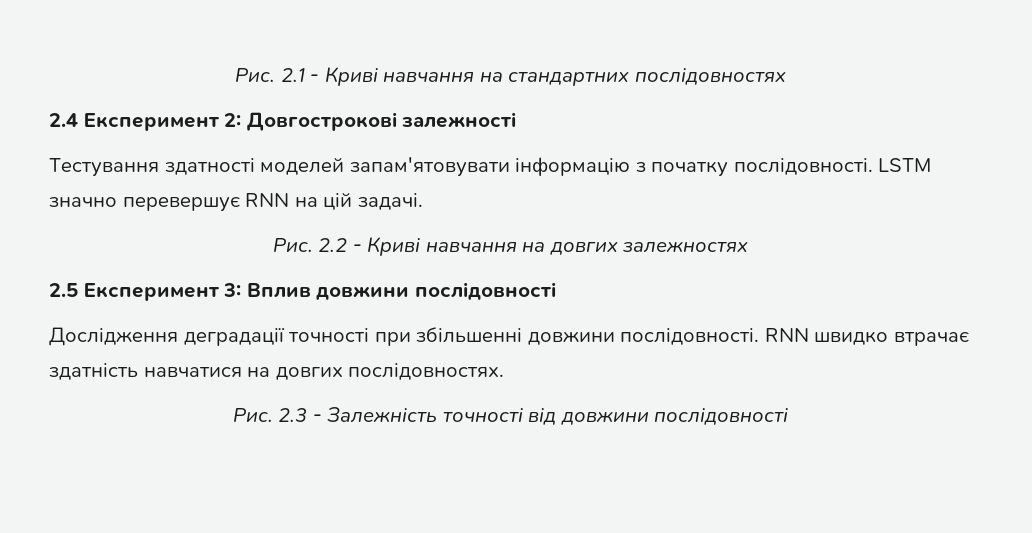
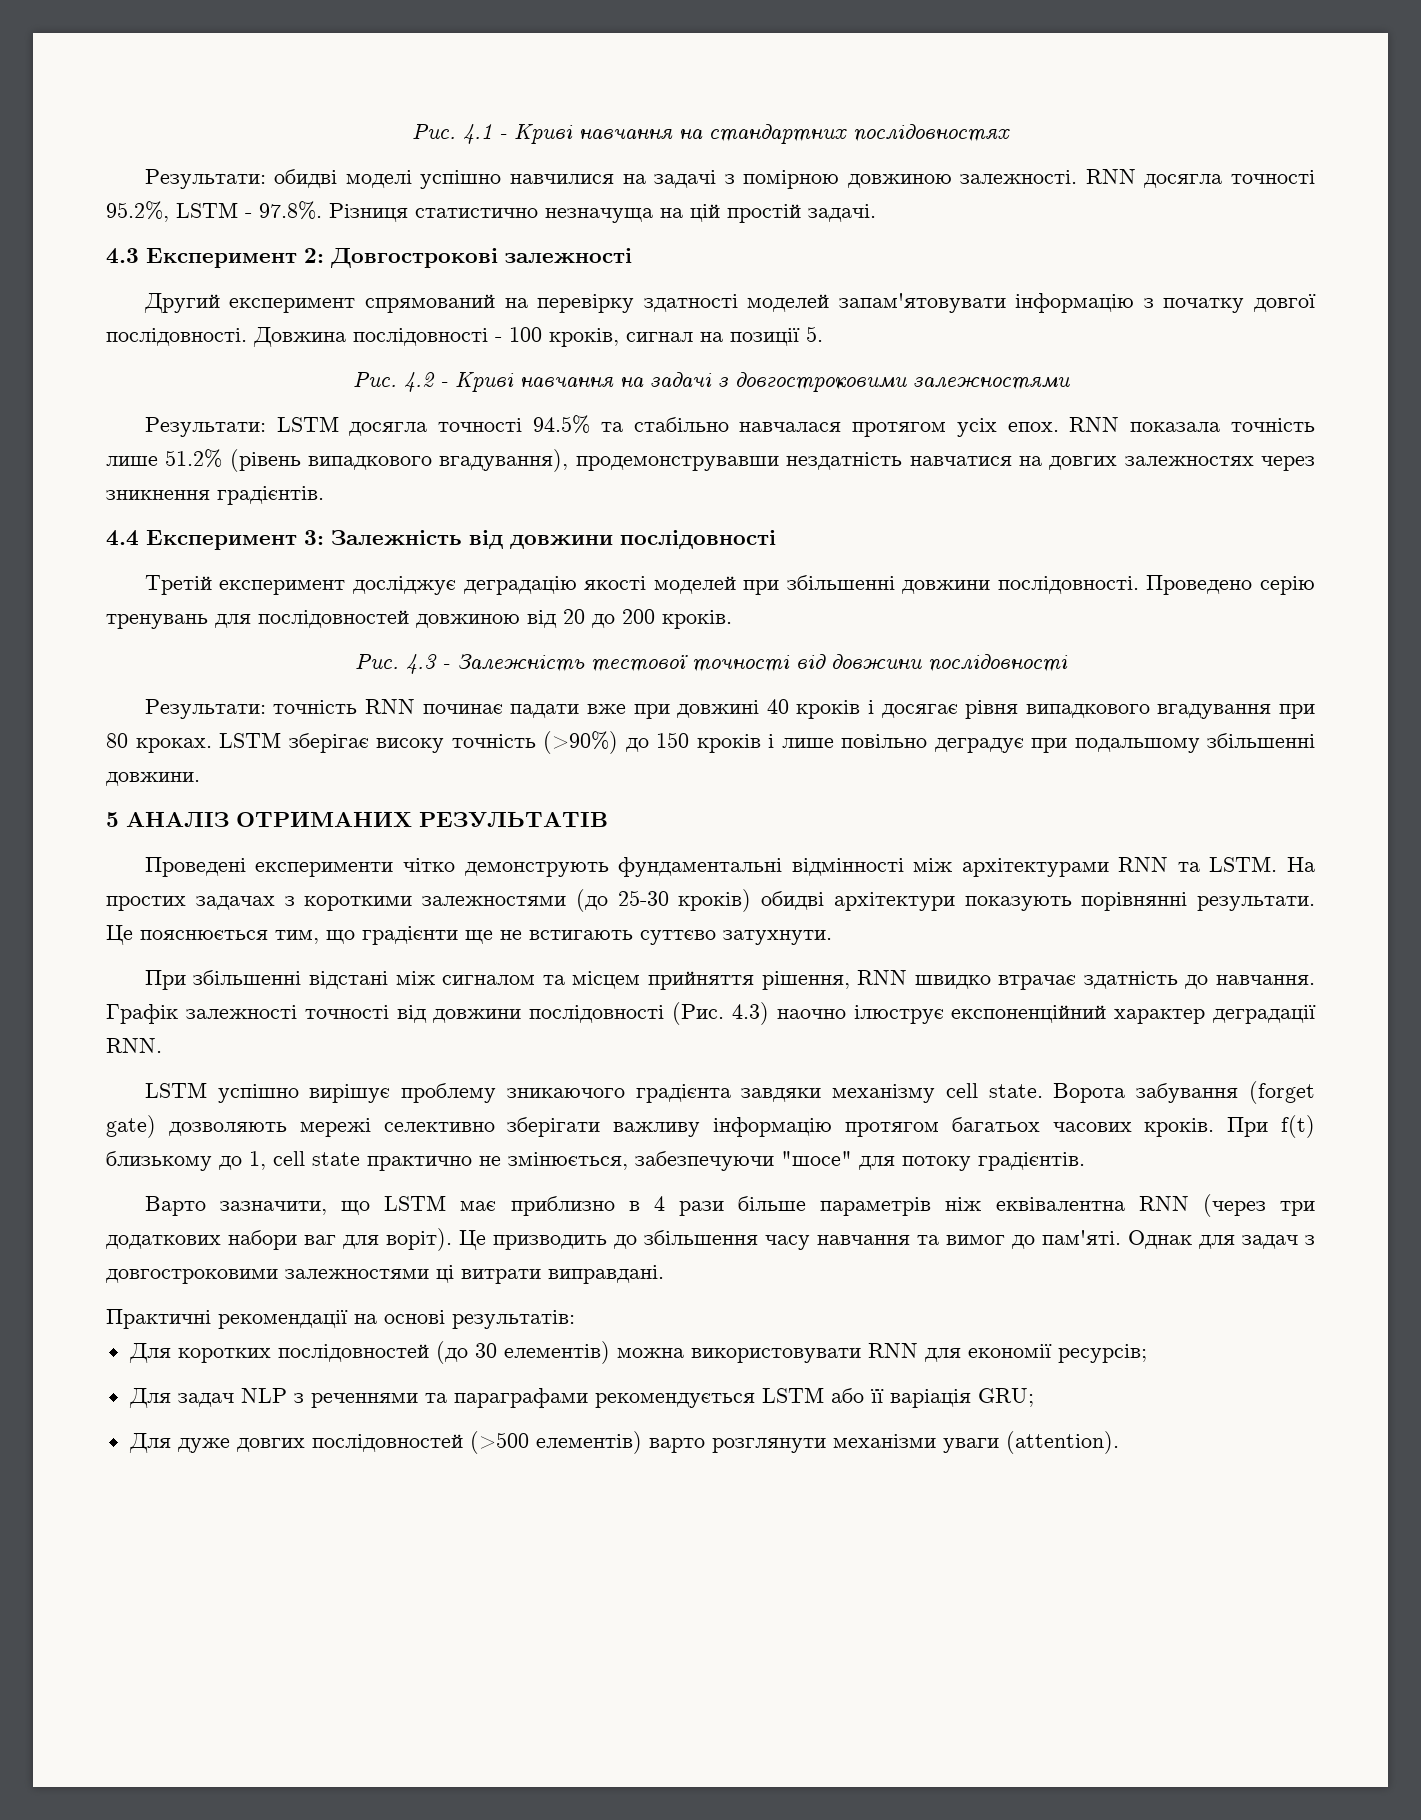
- Рис. 2.1 - Криві навчання на стандартних послідовностях
+ Рис. 4.1 - Криві навчання на стандартних послідовностях
- 2.4 Експеримент 2: Довгострокові залежності
+ Результати: обидві моделі успішно навчилися на задачі з помірною довжиною залежності. RNN досягла точності 95.2%, LSTM - 97.8%. Різниця статистично незначуща на цій простій задачі.
+ 4.3 Експеримент 2: Довгострокові залежності
- Тестування здатності моделей запам'ятовувати інформацію з початку послідовності. LSTM значно перевершує RNN на цій задачі.
- Рис. 2.2 - Криві навчання на довгих залежностях
- 2.5 Експеримент 3: Вплив довжини послідовності
- Дослідження деградації точності при збільшенні довжини послідовності. RNN швидко втрачає здатність навчатися на довгих послідовностях.
- Рис. 2.3 - Залежність точності від довжини послідовності
+ Другий експеримент спрямований на перевірку здатності моделей запам'ятовувати інформацію з початку довгої послідовності. Довжина послідовності - 100 кроків, сигнал на позиції 5.
+ Рис. 4.2 - Криві навчання на задачі з довгостроковими залежностями
+ Результати: LSTM досягла точності 94.5% та стабільно навчалася протягом усіх епох. RNN показала точність лише 51.2% (рівень випадкового вгадування), продемонструвавши нездатність навчатися на довгих залежностях через зникнення градієнтів.
+ 4.4 Експеримент 3: Залежність від довжини послідовності
+ Третій експеримент досліджує деградацію якості моделей при збільшенні довжини послідовності. Проведено серію тренувань для послідовностей довжиною від 20 до 200 кроків.
+ Рис. 4.3 - Залежність тестової точності від довжини послідовності
+ Результати: точність RNN починає падати вже при довжині 40 кроків і досягає рівня випадкового вгадування при 80 кроках. LSTM зберігає високу точність (>90%) до 150 кроків і лише повільно деградує при подальшому збільшенні довжини.
+ 5 АНАЛІЗ ОТРИМАНИХ РЕЗУЛЬТАТІВ
+ Проведені експерименти чітко демонструють фундаментальні відмінності між архітектурами RNN та LSTM. На простих задачах з короткими залежностями (до 25-30 кроків) обидві архітектури показують порівнянні результати. Це пояснюється тим, що градієнти ще не встигають суттєво затухнути.
+ При збільшенні відстані між сигналом та місцем прийняття рішення, RNN швидко втрачає здатність до навчання. Графік залежності точності від довжини послідовності (Рис. 4.3) наочно ілюструє експоненційний характер деградації RNN.
+ LSTM успішно вирішує проблему зникаючого градієнта завдяки механізму cell state. Ворота забування (forget gate) дозволяють мережі селективно зберігати важливу інформацію протягом багатьох часових кроків. При f(t) близькому до 1, cell state практично не змінюється, забезпечуючи "шосе" для потоку градієнтів.
+ Варто зазначити, що LSTM має приблизно в 4 рази більше параметрів ніж еквівалентна RNN (через три додаткових набори ваг для воріт). Це призводить до збільшення часу навчання та вимог до пам'яті. Однак для задач з довгостроковими залежностями ці витрати виправдані.
+ Практичні рекомендації на основі результатів:
+ Для коротких послідовностей (до 30 елементів) можна використовувати RNN для економії ресурсів;
+ Для задач NLP з реченнями та параграфами рекомендується LSTM або її варіація GRU;
+ Для дуже довгих послідовностей (>500 елементів) варто розглянути механізми уваги (attention).

